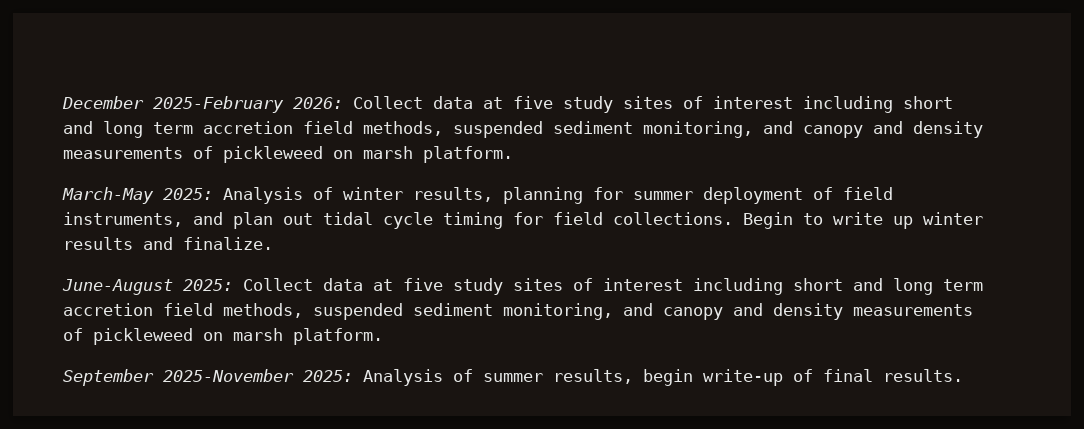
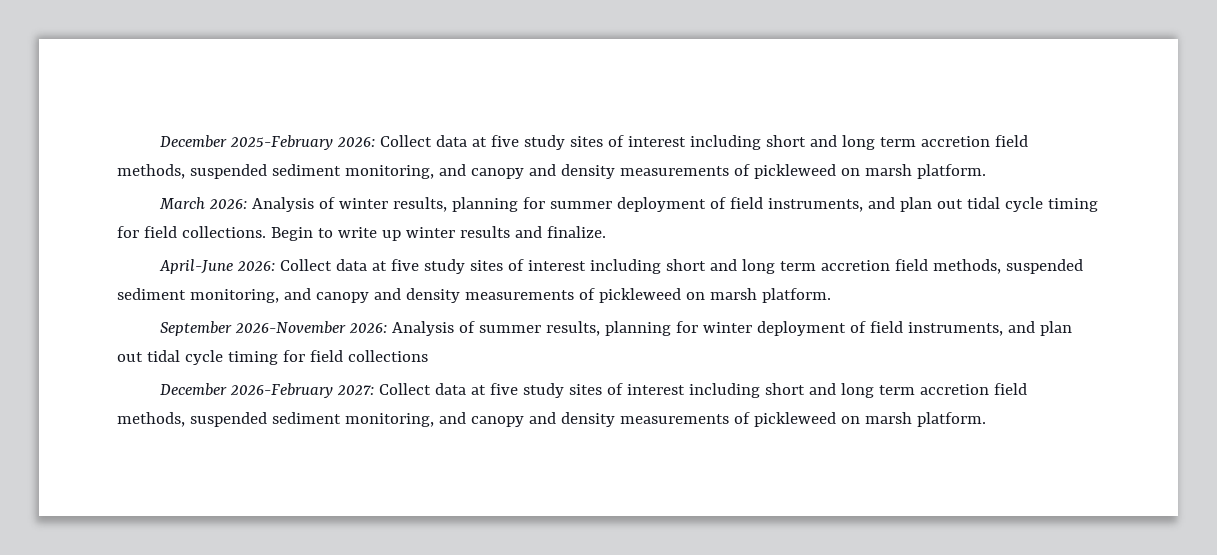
- March-May 2025: Analysis of winter results, planning for summer deployment of field instruments, and plan out tidal cycle timing for field collections.
+ March 2026: Analysis of winter results, planning for summer deployment of field instruments, and plan out tidal cycle timing for field collections.
- June-August 2025: Collect data at five study sites of interest including short and long term accretion field methods, suspended sediment monitoring, and canopy and density measurements of pickleweed on marsh platform.
+ April-June 2026: Collect data at five study sites of interest including short and long term accretion field methods, suspended sediment monitoring, and canopy and density measurements of pickleweed on marsh platform.
- September 2025-November 2025: Analysis of summer results, begin write-up of final results.
+ September 2026-November 2026: Analysis of summer results, planning for winter deployment of field instruments, and plan out tidal cycle timing for field collections
+ December 2026-February 2027: Collect data at five study sites of interest including short and long term accretion field methods, suspended sediment monitoring, and canopy and density measurements of pickleweed on marsh platform.

